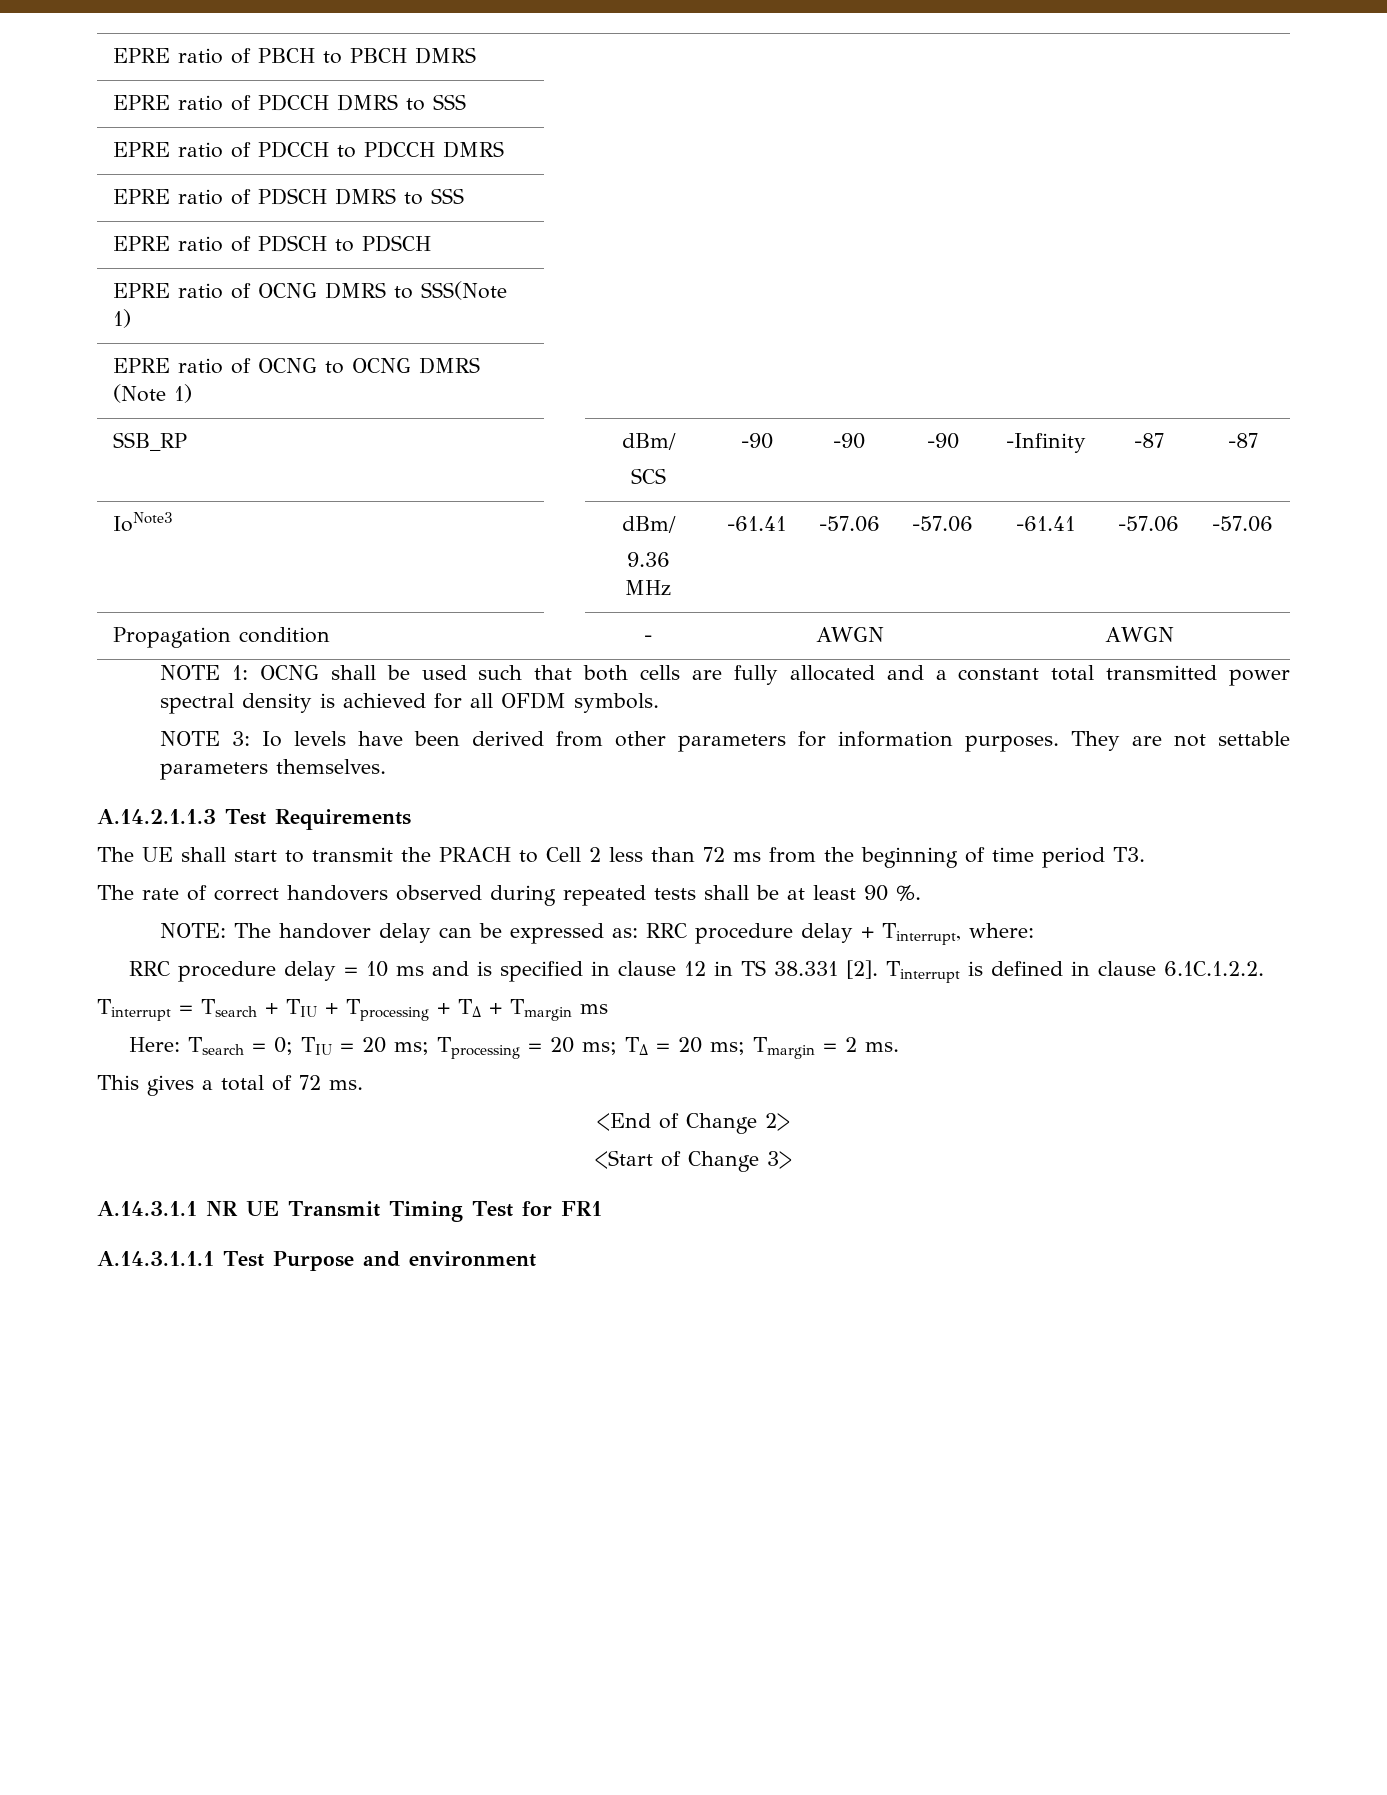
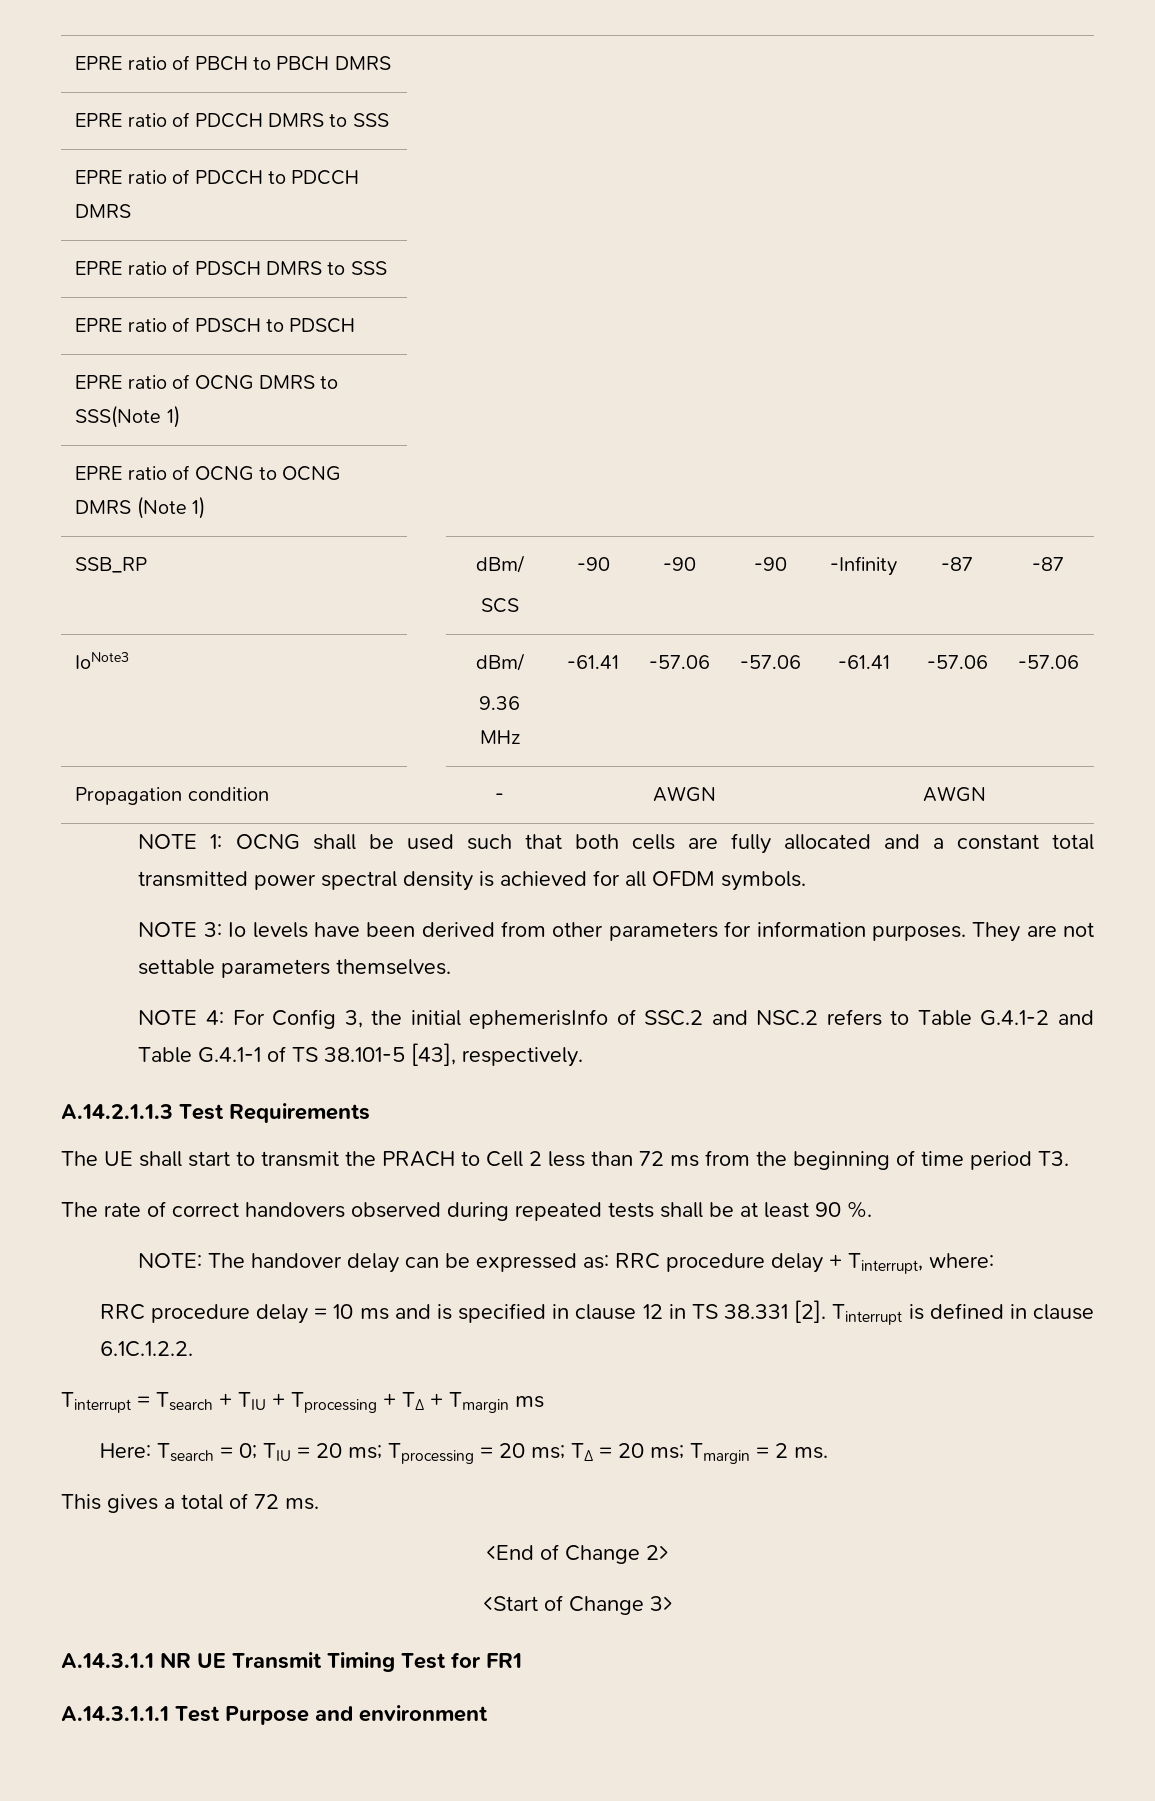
+ NOTE 4: For Config 3, the initial ephemerisInfo of SSC.2 and NSC.2 refers to Table G.4.1-2 and Table G.4.1-1 of TS 38.101-5 [43], respectively.

